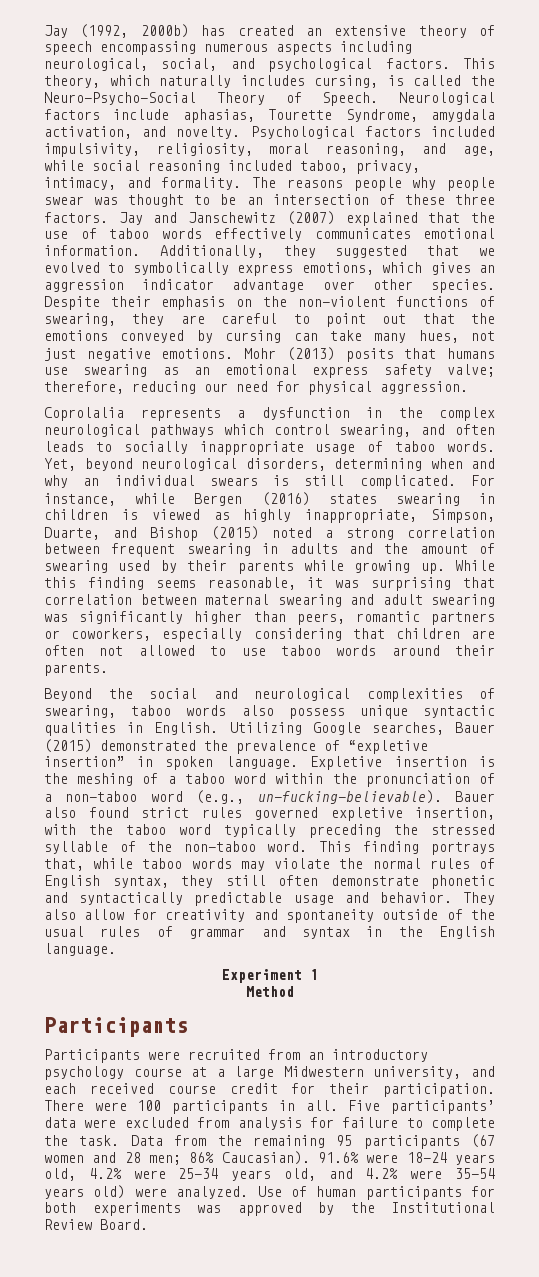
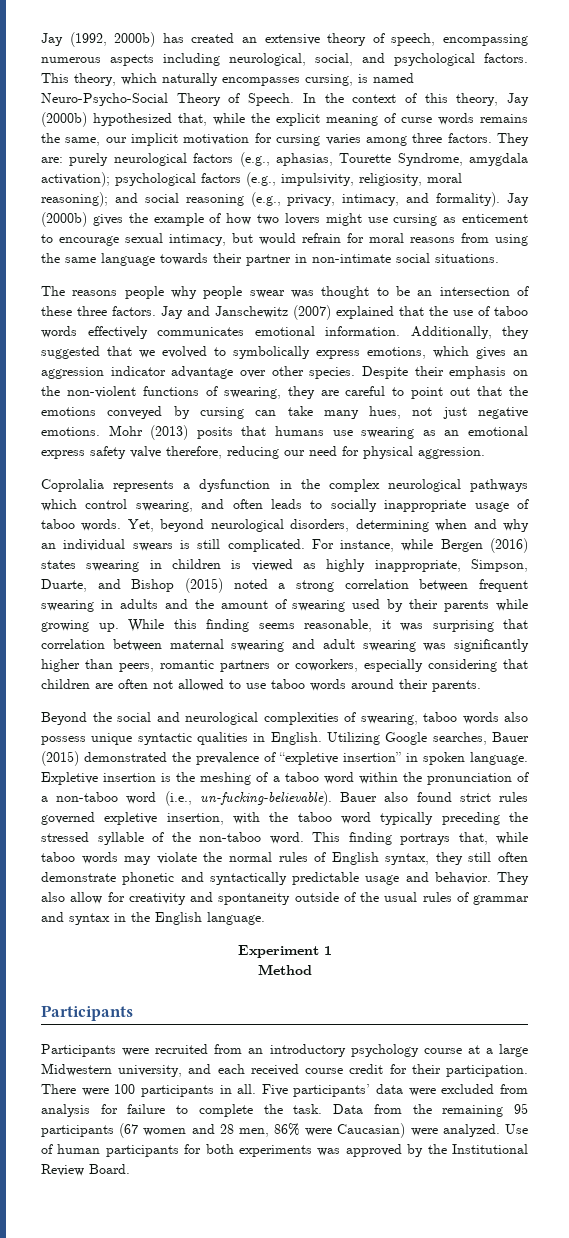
- Jay (1992, 2000b) has created an extensive theory of speech encompassing numerous aspects including neurological, social, and psychological factors.
+ Jay (1992, 2000b) has created an extensive theory of speech, encompassing numerous aspects including neurological, social, and psychological factors.
- This theory, which naturally includes cursing, is called the Neuro-Psycho-Social Theory of Speech.
+ This theory, which naturally encompasses cursing, is named Neuro-Psycho-Social Theory of Speech.
- Neurological factors include aphasias, Tourette Syndrome, amygdala activation, and novelty. Psychological factors included impulsivity, religiosity, moral reasoning, and age, while social reasoning included taboo, privacy, intimacy, and formality. The reasons people why people swear was thought to be an intersection of these three factors.
+ In the context of this theory, Jay (2000b) hypothesized that, while the explicit meaning of curse words remains the same, our implicit motivation for cursing varies among three factors. They are: purely neurological factors (e.g., aphasias, Tourette Syndrome, amygdala activation); psychological factors (e.g., impulsivity, religiosity, moral reasoning); and social reasoning (e.g., privacy, intimacy, and formality). Jay (2000b) gives the example of how two lovers might use cursing as enticement to encourage sexual intimacy, but would refrain for moral reasons from using the same language towards their partner in non-intimate social situations.
+ The reasons people why people swear was thought to be an intersection of these three factors.
- Mohr (2013) posits that humans use swearing as an emotional express safety valve; therefore, reducing our need for physical aggression.
+ Mohr (2013) posits that humans use swearing as an emotional express safety valve therefore, reducing our need for physical aggression.
- Expletive insertion is the meshing of a taboo word within the pronunciation of a non-taboo word (e.g., un-fucking-believable).
+ Expletive insertion is the meshing of a taboo word within the pronunciation of a non-taboo word (i.e., un-fucking-believable).
- Data from the remaining 95 participants (67 women and 28 men; 86% Caucasian). 91.6% were 18-24 years old, 4.2% were 25-34 years old, and 4.2% were 35-54 years old) were analyzed.
+ Data from the remaining 95 participants (67 women and 28 men, 86% were Caucasian) were analyzed.

